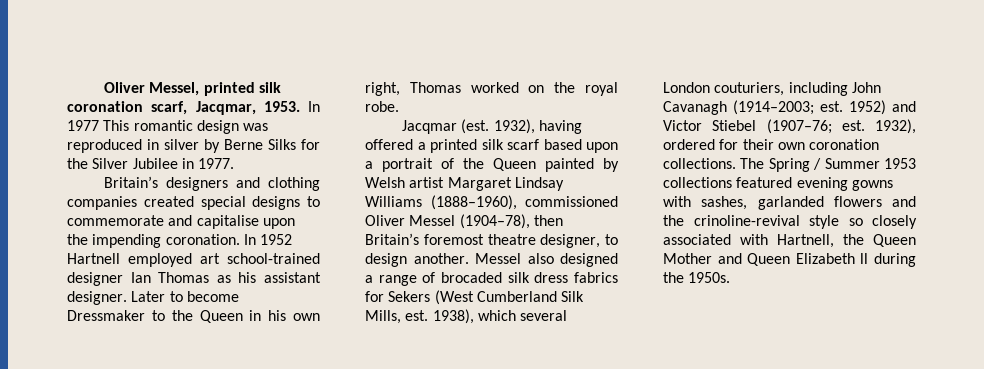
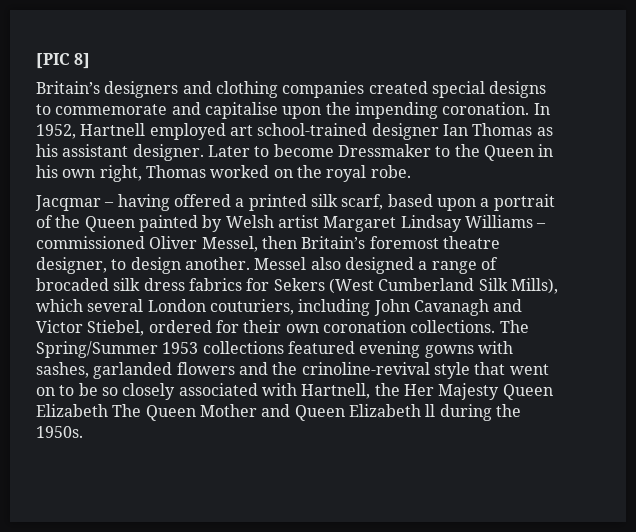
- Oliver Messel, printed silk coronation scarf, Jacqmar, 1953. In 1977 This romantic design was reproduced in silver by Berne Silks for the Silver Jubilee in 1977.
+ [PIC 8]
- In 1952 Hartnell employed art school-trained designer Ian Thomas as his assistant designer.
+ In 1952, Hartnell employed art school-trained designer Ian Thomas as his assistant designer.
- Jacqmar (est. 1932), having offered a printed silk scarf based upon a portrait of the Queen painted by Welsh artist Margaret Lindsay Williams (1888–1960), commissioned Oliver Messel (1904–78), then Britain’s foremost theatre designer, to design another.
+ Jacqmar – having offered a printed silk scarf, based upon a portrait of the Queen painted by Welsh artist Margaret Lindsay Williams – commissioned Oliver Messel, then Britain’s foremost theatre designer, to design another.
- Messel also designed a range of brocaded silk dress fabrics for Sekers (West Cumberland Silk Mills, est. 1938), which several London couturiers, including John Cavanagh (1914–2003; est. 1952) and Victor Stiebel (1907–76; est. 1932), ordered for their own coronation collections.
+ Messel also designed a range of brocaded silk dress fabrics for Sekers (West Cumberland Silk Mills), which several London couturiers, including John Cavanagh and Victor Stiebel, ordered for their own coronation collections.
- The Spring / Summer 1953 collections featured evening gowns with sashes, garlanded flowers and the crinoline-revival style so closely associated with Hartnell, the Queen Mother and Queen Elizabeth ll during the 1950s.
+ The Spring/Summer 1953 collections featured evening gowns with sashes, garlanded flowers and the crinoline-revival style that went on to be so closely associated with Hartnell, the Her Majesty Queen Elizabeth The Queen Mother and Queen Elizabeth ll during the 1950s.

